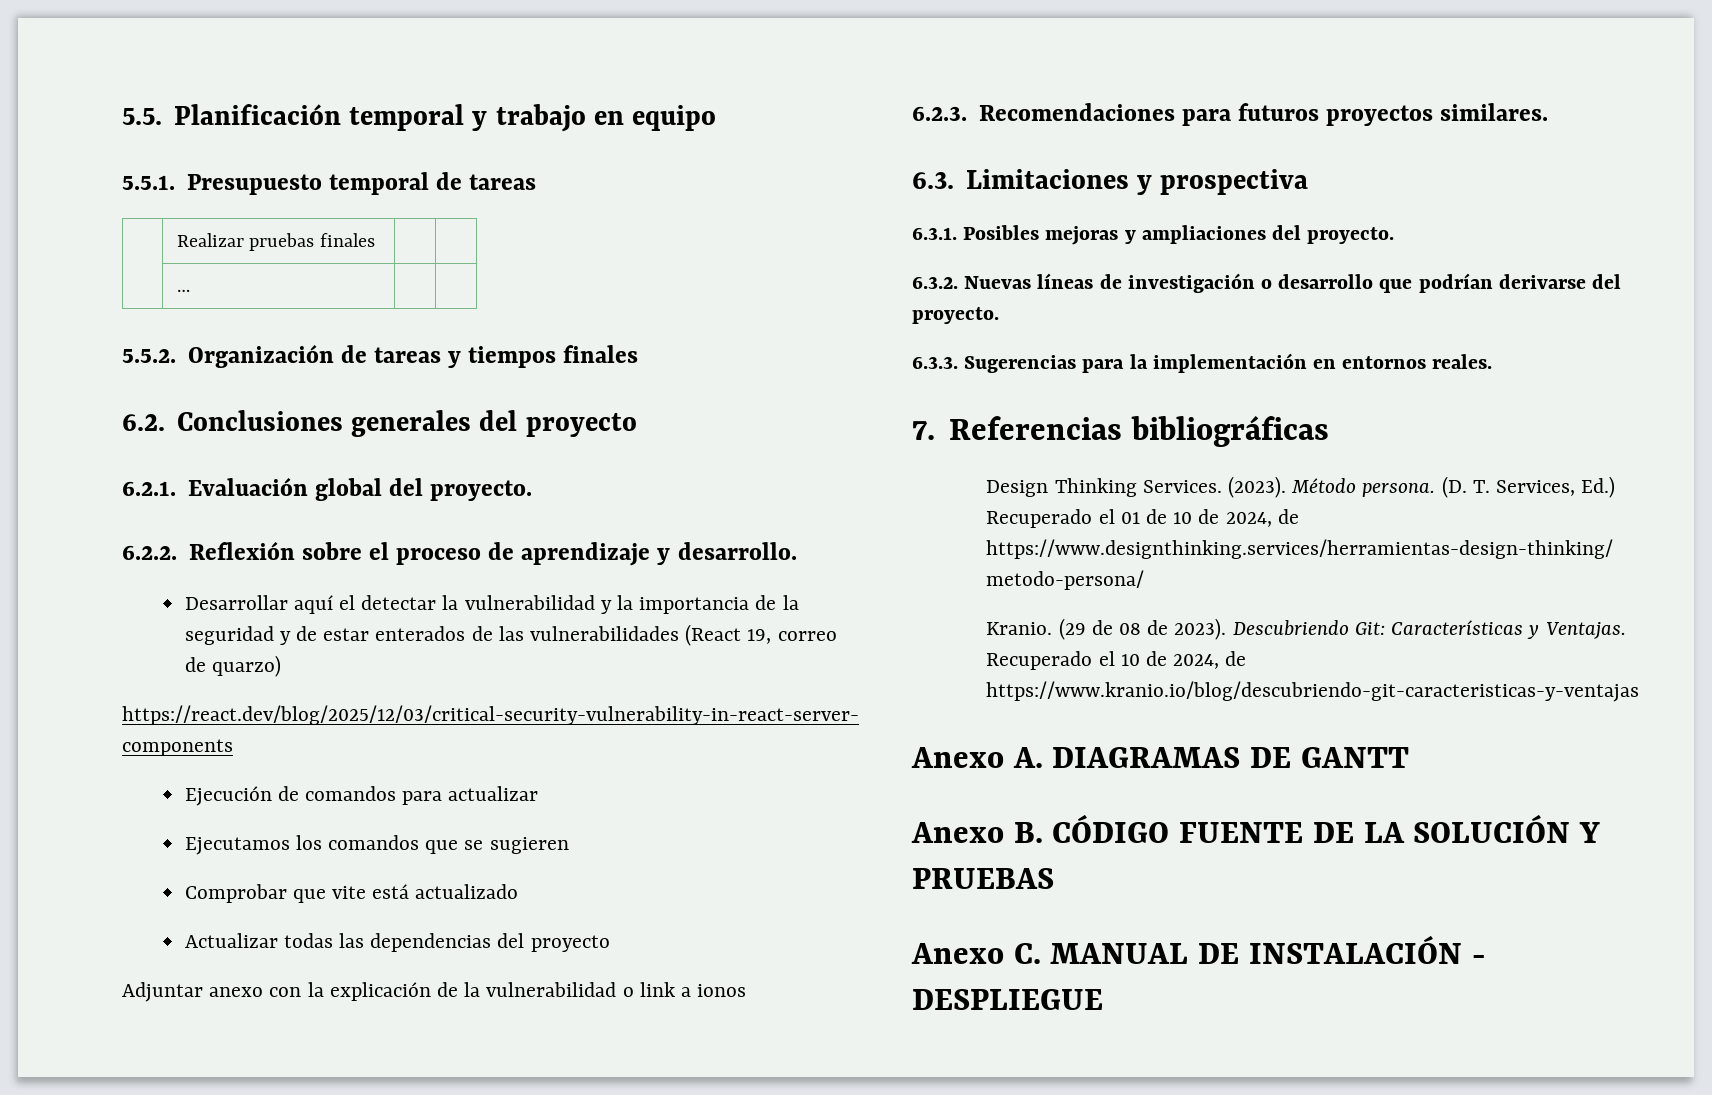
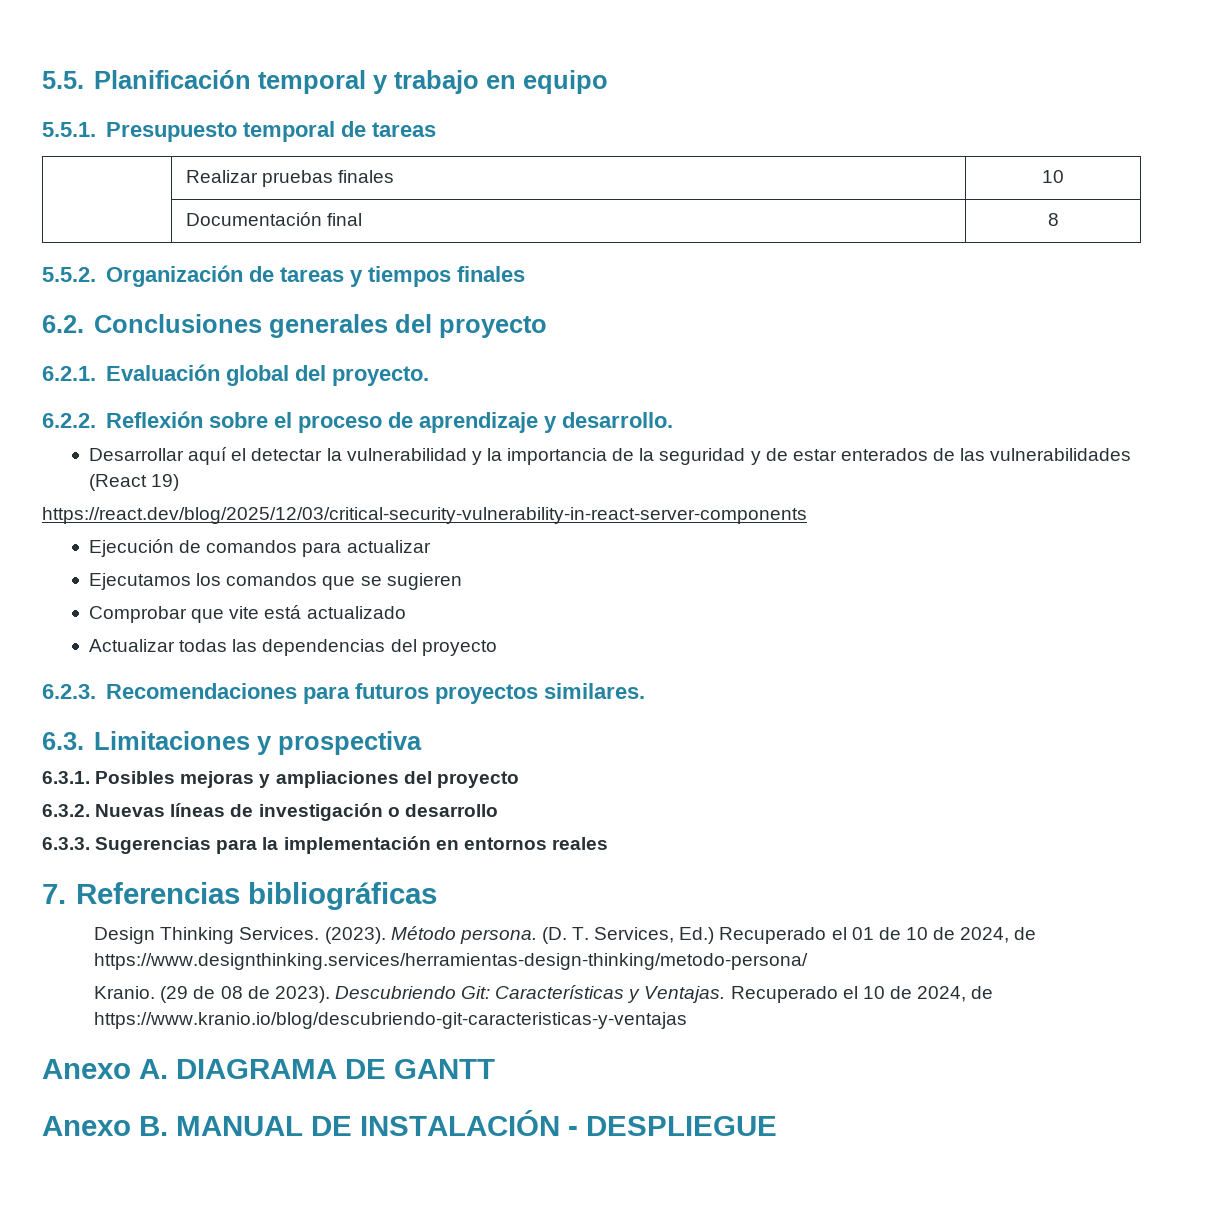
- | Realizar pruebas finales | |
- | … | |
+ | Realizar pruebas finales | 10
+ | Documentación final | 8
- Desarrollar aquí el detectar la vulnerabilidad y la importancia de la seguridad y de estar enterados de las vulnerabilidades (React 19, correo de quarzo)
+ Desarrollar aquí el detectar la vulnerabilidad y la importancia de la seguridad y de estar enterados de las vulnerabilidades (React 19)
- Adjuntar anexo con la explicación de la vulnerabilidad o link a ionos
- 6.3.1. Posibles mejoras y ampliaciones del proyecto.
+ 6.3.1. Posibles mejoras y ampliaciones del proyecto
- 6.3.2. Nuevas líneas de investigación o desarrollo que podrían derivarse del proyecto.
+ 6.3.2. Nuevas líneas de investigación o desarrollo
- 6.3.3. Sugerencias para la implementación en entornos reales.
+ 6.3.3. Sugerencias para la implementación en entornos reales
- Anexo A. DIAGRAMAS DE GANTT
+ Anexo A. DIAGRAMA DE GANTT
- Anexo B. CÓDIGO FUENTE DE LA SOLUCIÓN Y PRUEBAS
- Anexo C. MANUAL DE INSTALACIÓN - DESPLIEGUE
+ Anexo B. MANUAL DE INSTALACIÓN - DESPLIEGUE

